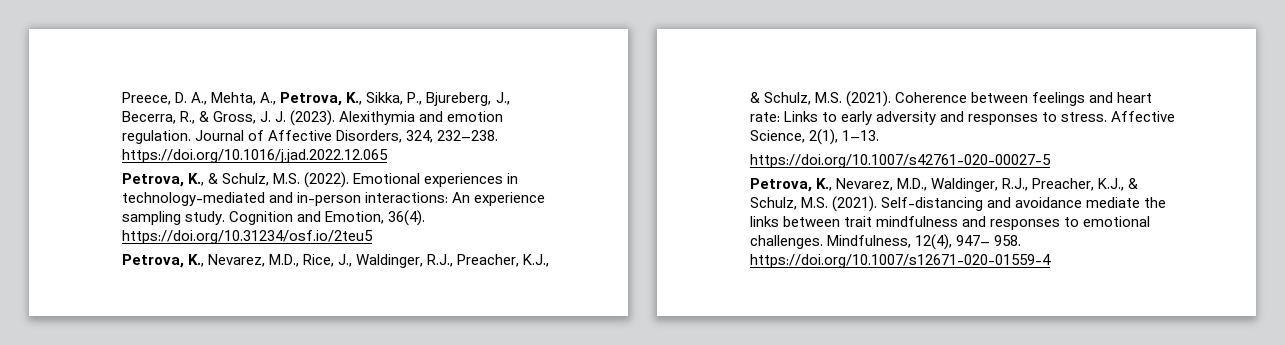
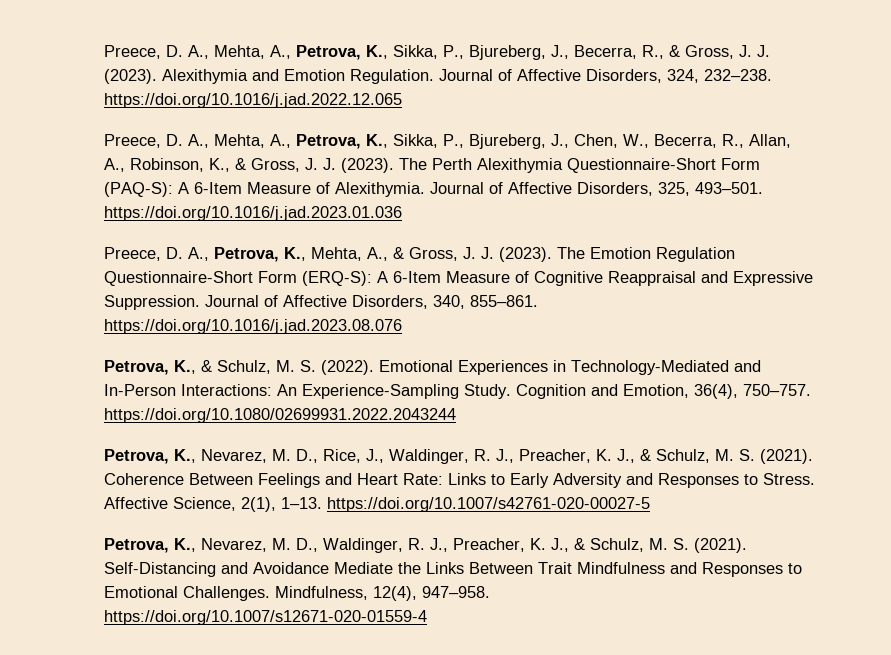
- Alexithymia and emotion regulation.
+ Alexithymia and Emotion Regulation.
- Petrova, K., & Schulz, M.S. (2022). Emotional experiences in technology-mediated and in-person interactions: An experience sampling study. Cognition and Emotion, 36(4). https://doi.org/10.31234/osf.io/2teu5
- Petrova, K., Nevarez, M.D., Rice, J., Waldinger, R.J., Preacher, K.J., & Schulz, M.S. (2021). Coherence between feelings and heart rate: Links to early adversity and responses to stress.
+ Preece, D. A., Mehta, A., Petrova, K., Sikka, P., Bjureberg, J., Chen, W., Becerra, R., Allan, A., Robinson, K., & Gross, J. J. (2023). The Perth Alexithymia Questionnaire-Short Form (PAQ-S): A 6-Item Measure of Alexithymia. Journal of Affective Disorders, 325, 493–501. https://doi.org/10.1016/j.jad.2023.01.036
+ Preece, D. A., Petrova, K., Mehta, A., & Gross, J. J. (2023). The Emotion Regulation Questionnaire-Short Form (ERQ-S): A 6-Item Measure of Cognitive Reappraisal and Expressive Suppression. Journal of Affective Disorders, 340, 855–861. https://doi.org/10.1016/j.jad.2023.08.076
+ Petrova, K., & Schulz, M. S. (2022). Emotional Experiences in Technology-Mediated and In-Person Interactions: An Experience-Sampling Study. Cognition and Emotion, 36(4), 750–757. https://doi.org/10.1080/02699931.2022.2043244
+ Petrova, K., Nevarez, M. D., Rice, J., Waldinger, R. J., Preacher, K. J., & Schulz, M. S. (2021). Coherence Between Feelings and Heart Rate: Links to Early Adversity and Responses to Stress.
- Affective Science, 2(1), 1–13.
- https://doi.org/10.1007/s42761-020-00027-5
+ Affective Science, 2(1), 1–13. https://doi.org/10.1007/s42761-020-00027-5
- Petrova, K., Nevarez, M.D., Waldinger, R.J., Preacher, K.J., & Schulz, M.S. (2021). Self-distancing and avoidance mediate the links between trait mindfulness and responses to emotional challenges. Mindfulness, 12(4), 947– 958. https://doi.org/10.1007/s12671-020-01559-4
+ Petrova, K., Nevarez, M. D., Waldinger, R. J., Preacher, K. J., & Schulz, M. S. (2021). Self-Distancing and Avoidance Mediate the Links Between Trait Mindfulness and Responses to Emotional Challenges. Mindfulness, 12(4), 947–958. https://doi.org/10.1007/s12671-020-01559-4

